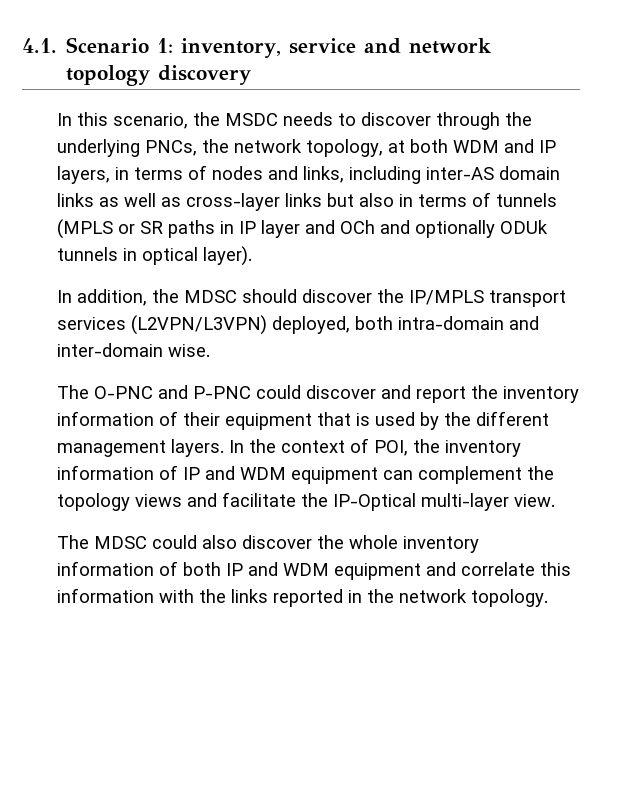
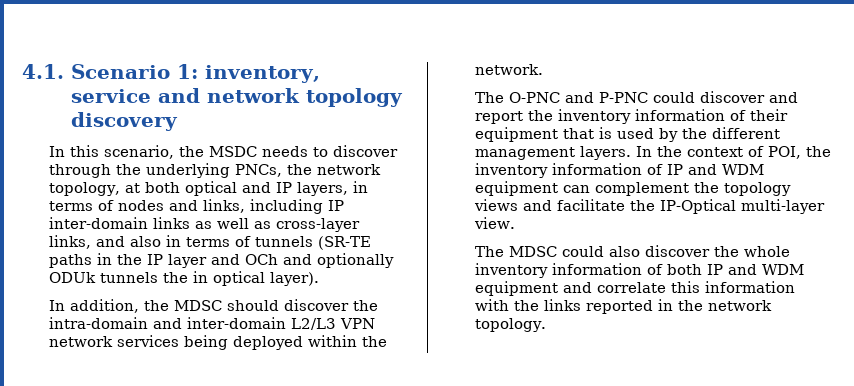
- In this scenario, the MSDC needs to discover through the underlying PNCs, the network topology, at both WDM and IP layers, in terms of nodes and links, including inter-AS domain links as well as cross-layer links but also in terms of tunnels (MPLS or SR paths in IP layer and OCh and optionally ODUk tunnels in optical layer).
+ In this scenario, the MSDC needs to discover through the underlying PNCs, the network topology, at both optical and IP layers, in terms of nodes and links, including IP inter-domain links as well as cross-layer links, and also in terms of tunnels (SR-TE paths in the IP layer and OCh and optionally ODUk tunnels the in optical layer).
- In addition, the MDSC should discover the IP/MPLS transport services (L2VPN/L3VPN) deployed, both intra-domain and inter-domain wise.
+ In addition, the MDSC should discover the intra-domain and inter-domain L2/L3 VPN network services being deployed within the network.

